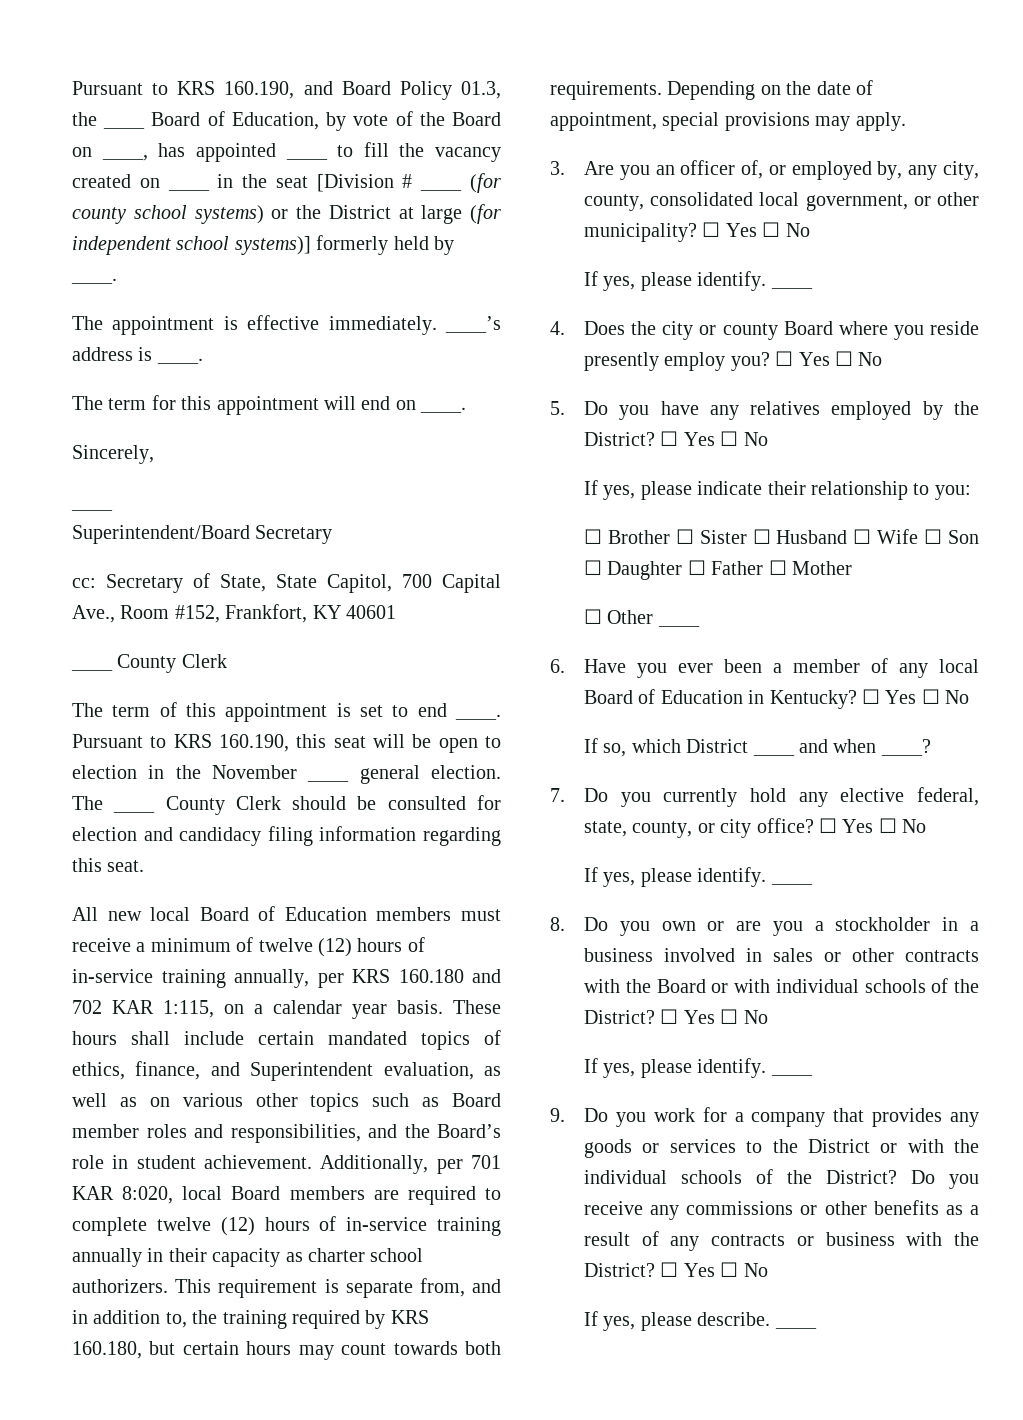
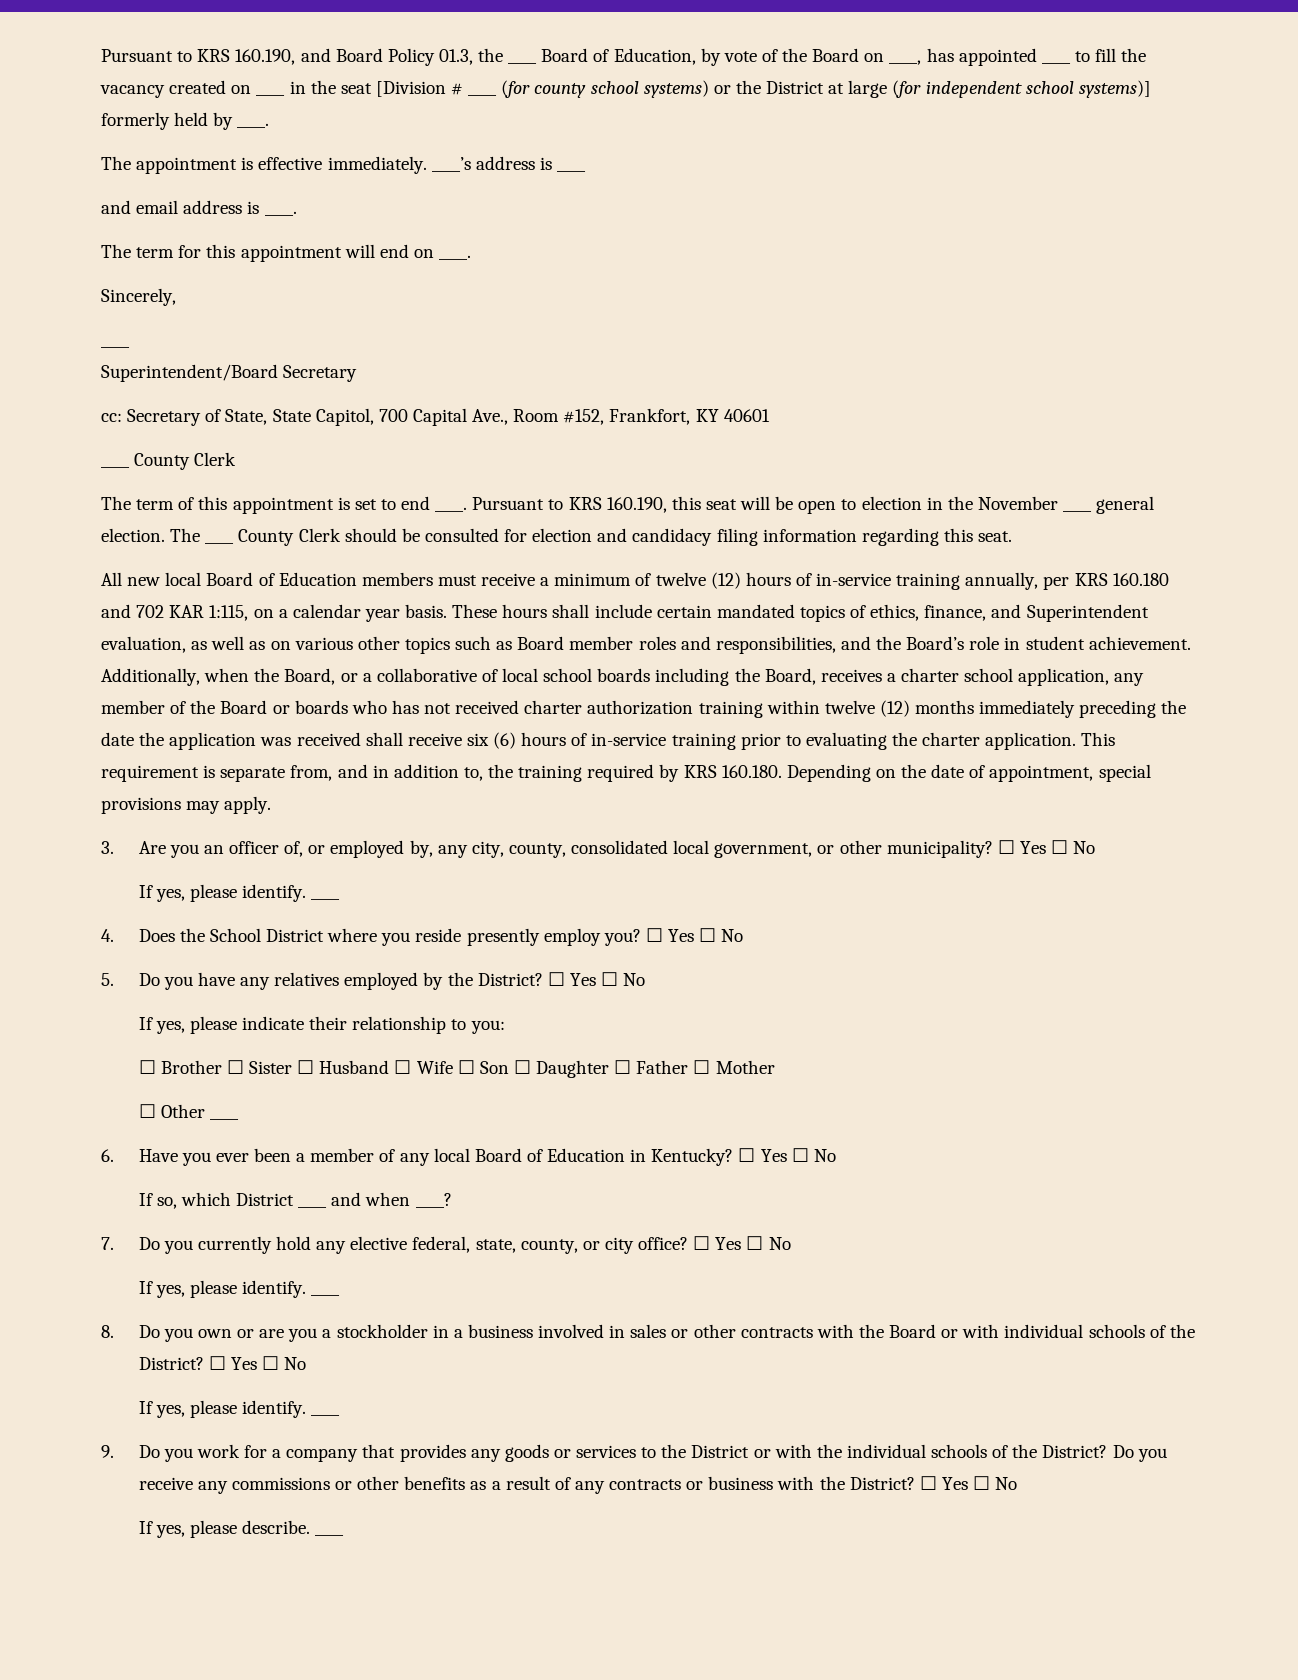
- ____’s address is ____.
+ ____’s address is ____
+ and email address is ____.
- Additionally, per 701 KAR 8:020, local Board members are required to complete twelve (12) hours of in-service training annually in their capacity as charter school authorizers.
+ Additionally, when the Board, or a collaborative of local school boards including the Board, receives a charter school application, any member of the Board or boards who has not received charter authorization training within twelve (12) months immediately preceding the date the application was received shall receive six (6) hours of in-service training prior to evaluating the charter application.
- This requirement is separate from, and in addition to, the training required by KRS 160.180, but certain hours may count towards both requirements. Depending on the date of appointment, special provisions may apply.
+ This requirement is separate from, and in addition to, the training required by KRS 160.180. Depending on the date of appointment, special provisions may apply.
- 4. Does the city or county Board where you reside presently employ you?
+ 4. Does the School District where you reside presently employ you?

